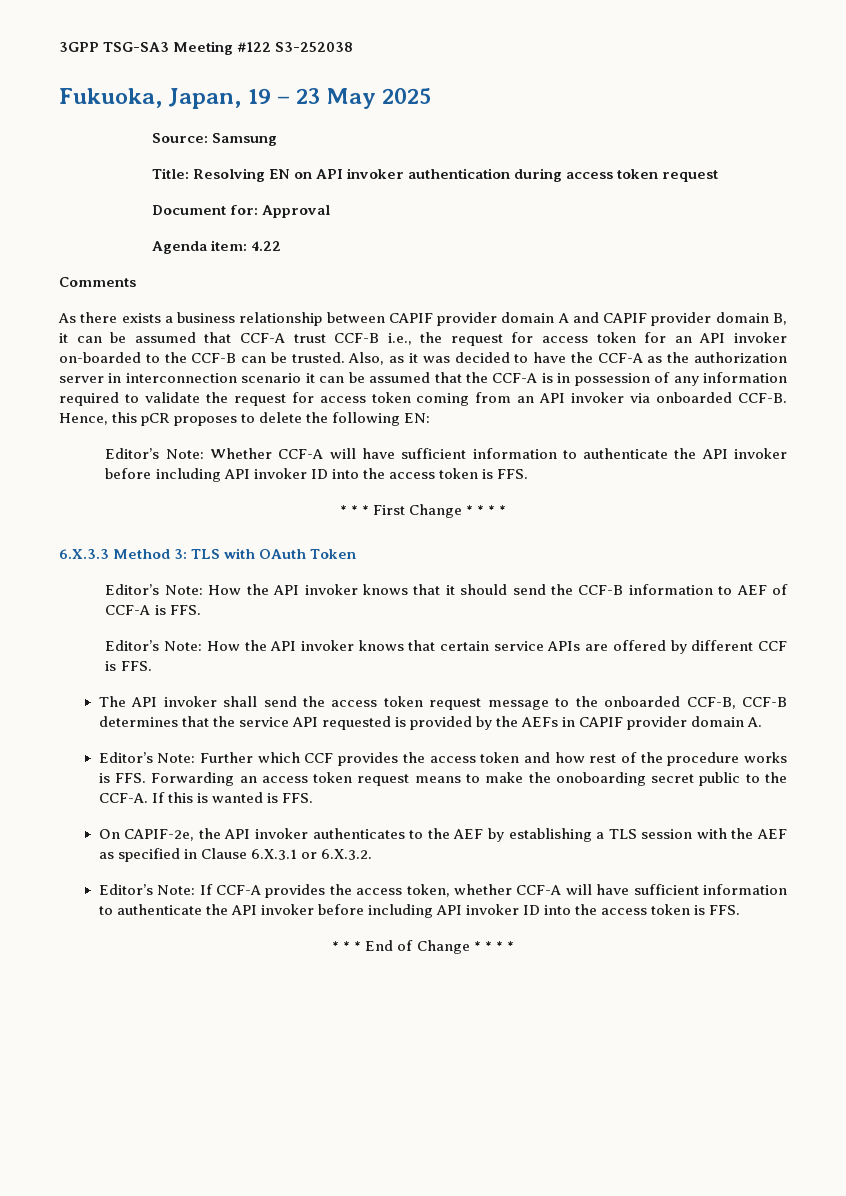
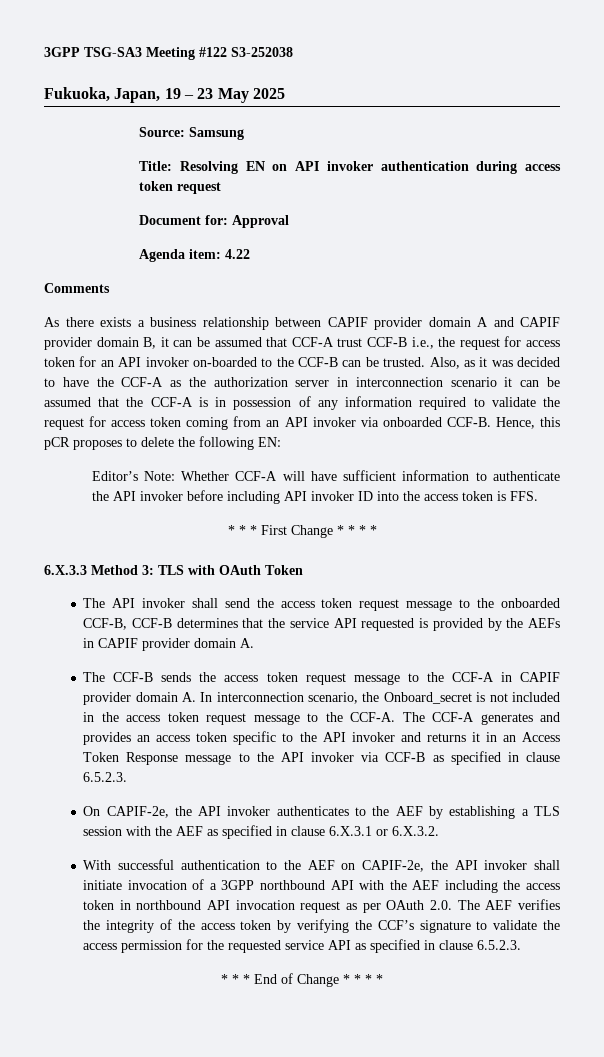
- Editor’s Note: How the API invoker knows that it should send the CCF-B information to AEF of CCF-A is FFS.
- Editor’s Note: How the API invoker knows that certain service APIs are offered by different CCF is FFS.
- Editor’s Note: Further which CCF provides the access token and how rest of the procedure works is FFS. Forwarding an access token request means to make the onoboarding secret public to the CCF-A. If this is wanted is FFS.
+ The CCF-B sends the access token request message to the CCF-A in CAPIF provider domain A. In interconnection scenario, the Onboard_secret is not included in the access token request message to the CCF-A. The CCF-A generates and provides an access token specific to the API invoker and returns it in an Access Token Response message to the API invoker via CCF-B as specified in clause 6.5.2.3.
- On CAPIF-2e, the API invoker authenticates to the AEF by establishing a TLS session with the AEF as specified in Clause 6.X.3.1 or 6.X.3.2.
+ On CAPIF-2e, the API invoker authenticates to the AEF by establishing a TLS session with the AEF as specified in clause 6.X.3.1 or 6.X.3.2.
- Editor’s Note: If CCF-A provides the access token, whether CCF-A will have sufficient information to authenticate the API invoker before including API invoker ID into the access token is FFS.
+ With successful authentication to the AEF on CAPIF-2e, the API invoker shall initiate invocation of a 3GPP northbound API with the AEF including the access token in northbound API invocation request as per OAuth 2.0. The AEF verifies the integrity of the access token by verifying the CCF’s signature to validate the access permission for the requested service API as specified in clause 6.5.2.3.

